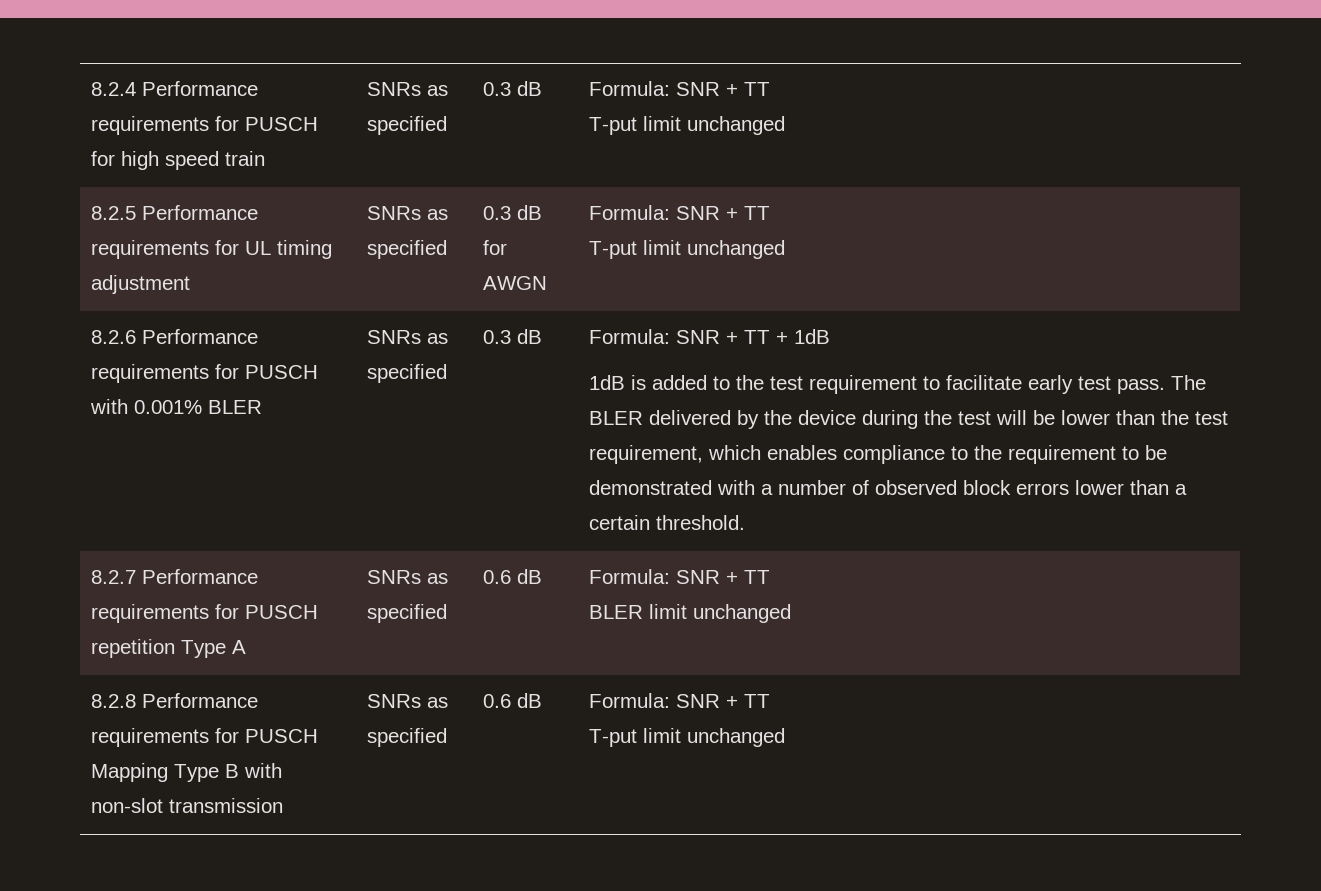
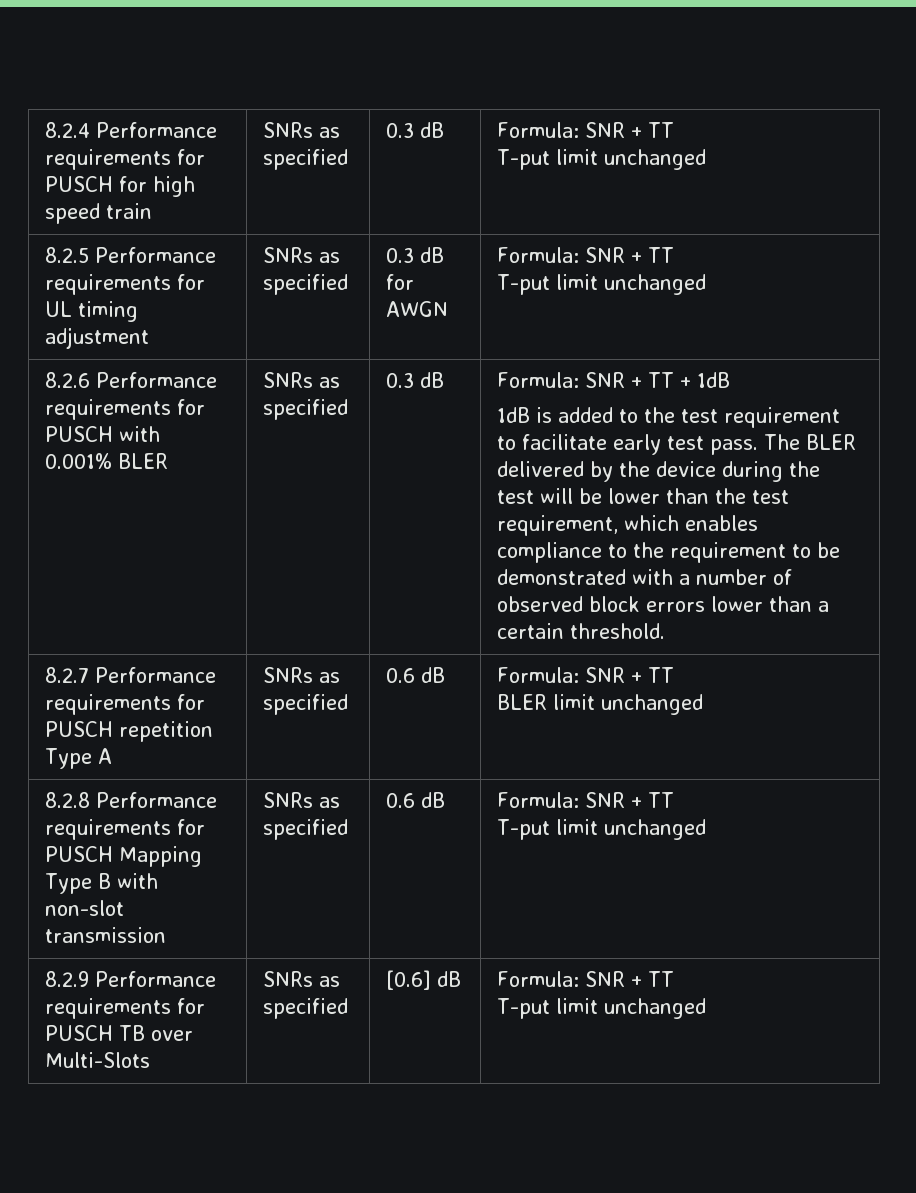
+ 8.2.9 Performance requirements for PUSCH TB over Multi-Slots | SNRs as specified | [0.6] dB | Formula: SNR + TT
+ T-put limit unchanged

